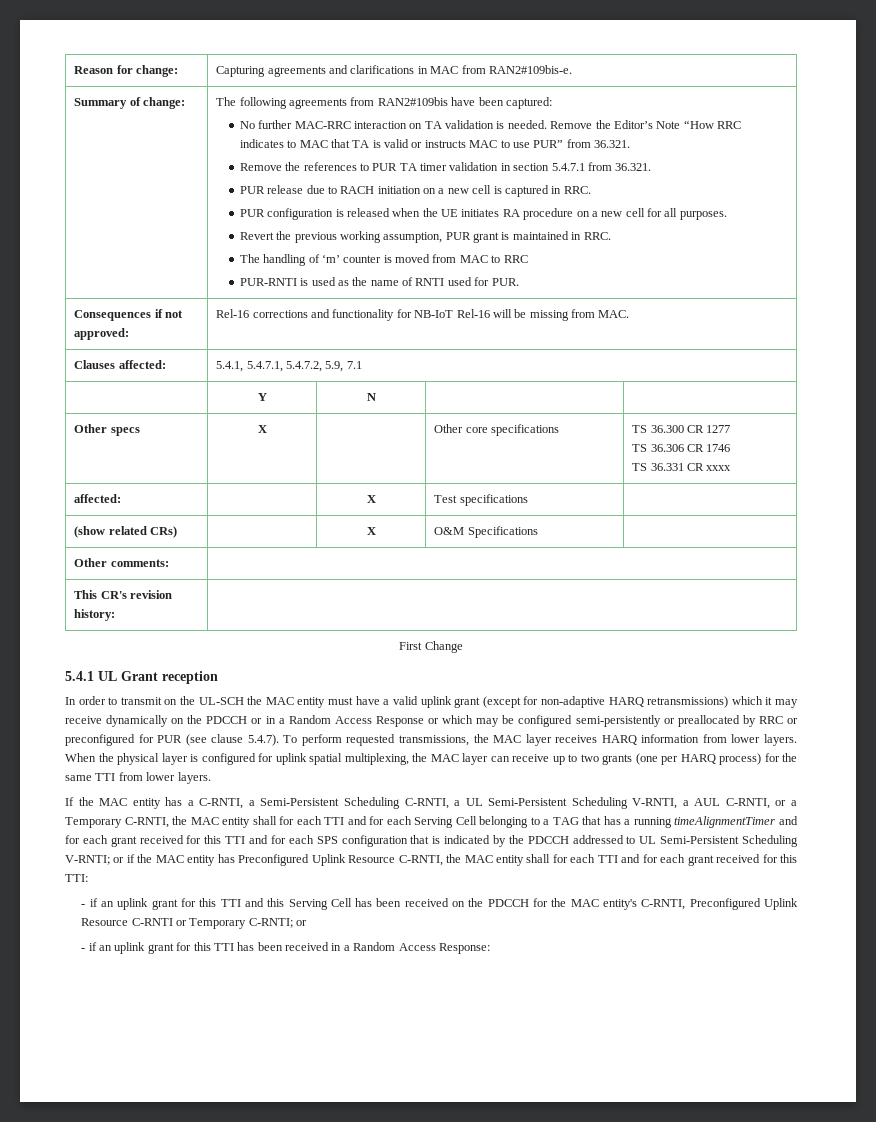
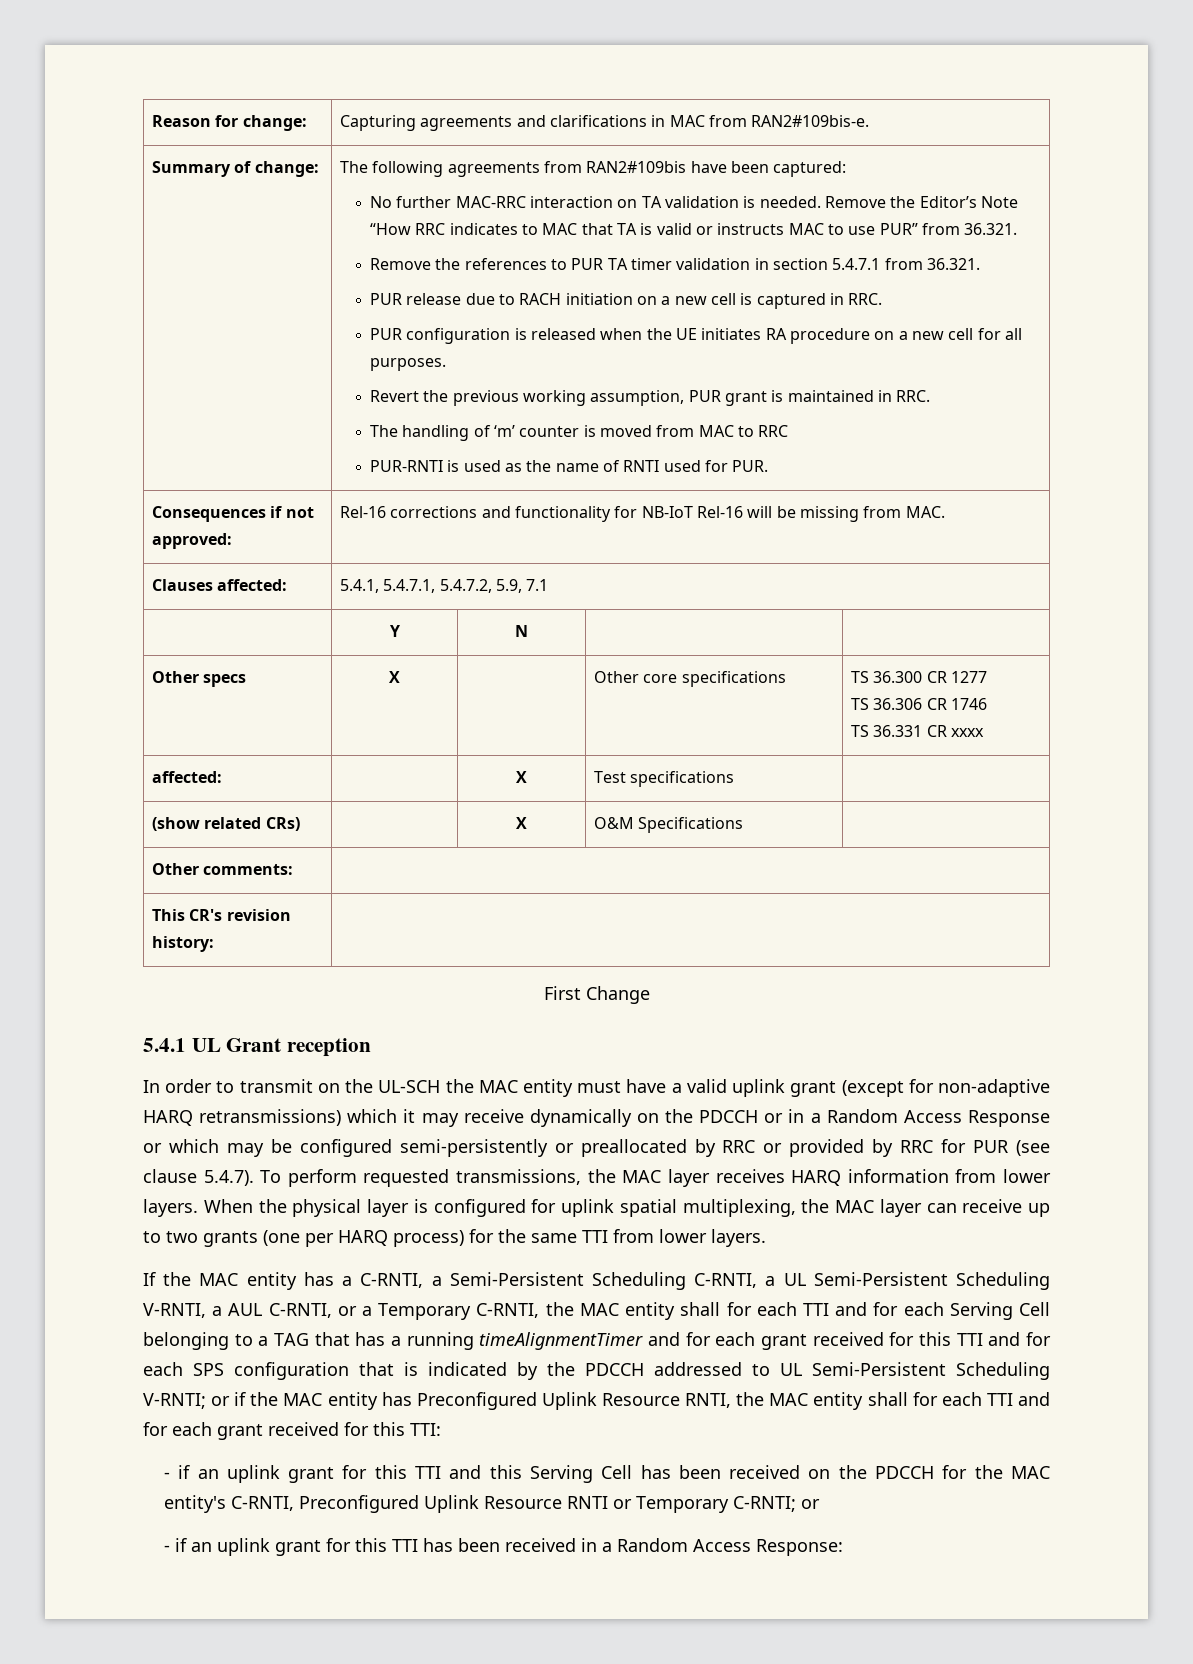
- In order to transmit on the UL-SCH the MAC entity must have a valid uplink grant (except for non-adaptive HARQ retransmissions) which it may receive dynamically on the PDCCH or in a Random Access Response or which may be configured semi-persistently or preallocated by RRC or preconfigured for PUR (see clause 5.4.7). To perform requested transmissions, the MAC layer receives HARQ information from lower layers.
+ In order to transmit on the UL-SCH the MAC entity must have a valid uplink grant (except for non-adaptive HARQ retransmissions) which it may receive dynamically on the PDCCH or in a Random Access Response or which may be configured semi-persistently or preallocated by RRC or provided by RRC for PUR (see clause 5.4.7). To perform requested transmissions, the MAC layer receives HARQ information from lower layers.
- or if the MAC entity has Preconfigured Uplink Resource C-RNTI, the MAC entity shall for each TTI and for each grant received for this TTI:
+ or if the MAC entity has Preconfigured Uplink Resource RNTI, the MAC entity shall for each TTI and for each grant received for this TTI:
- - if an uplink grant for this TTI and this Serving Cell has been received on the PDCCH for the MAC entity's C-RNTI, Preconfigured Uplink Resource C-RNTI or Temporary C-RNTI; or
+ - if an uplink grant for this TTI and this Serving Cell has been received on the PDCCH for the MAC entity's C-RNTI, Preconfigured Uplink Resource RNTI or Temporary C-RNTI; or

